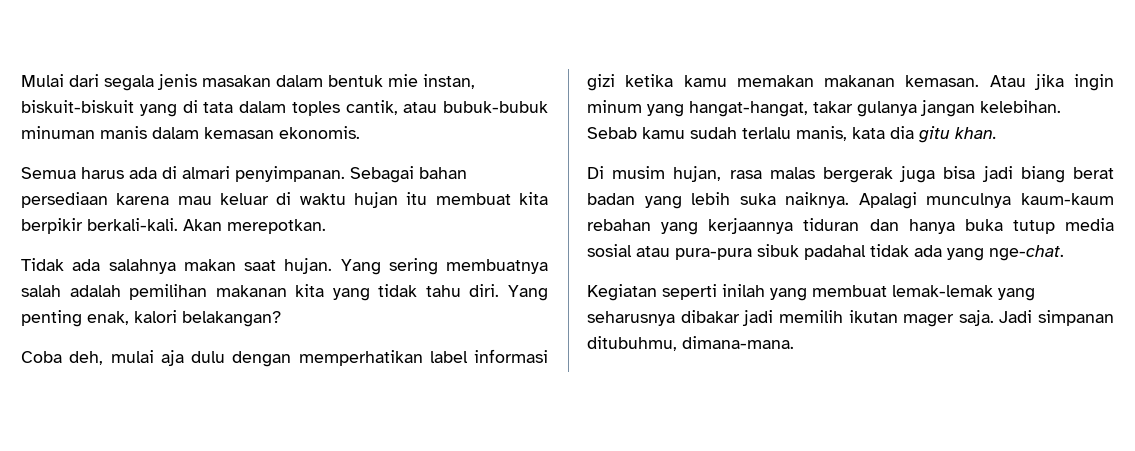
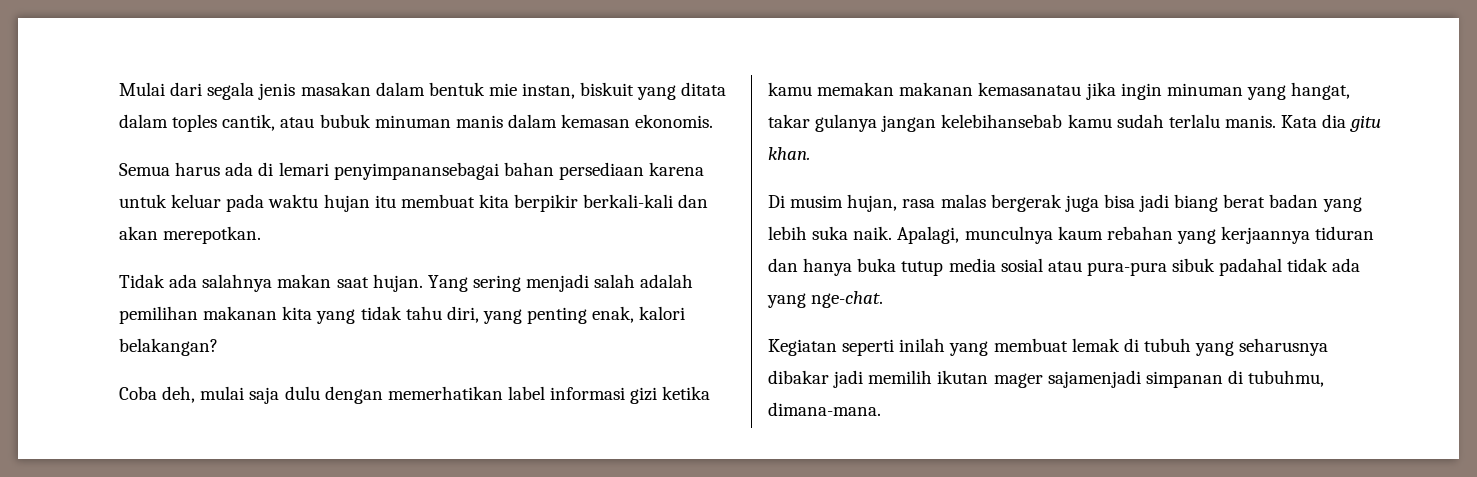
- Mulai dari segala jenis masakan dalam bentuk mie instan, biskuit-biskuit yang di tata dalam toples cantik, atau bubuk-bubuk minuman manis dalam kemasan ekonomis.
+ Mulai dari segala jenis masakan dalam bentuk mie instan, biskuit yang ditata dalam toples cantik, atau bubuk minuman manis dalam kemasan ekonomis.
- Semua harus ada di almari penyimpanan. Sebagai bahan persediaan karena mau keluar di waktu hujan itu membuat kita berpikir berkali-kali. Akan merepotkan.
+ Semua harus ada di lemari penyimpanansebagai bahan persediaan karena untuk keluar pada waktu hujan itu membuat kita berpikir berkali-kali dan akan merepotkan.
- Yang sering membuatnya salah adalah pemilihan makanan kita yang tidak tahu diri. Yang penting enak, kalori belakangan?
+ Yang sering menjadi salah adalah pemilihan makanan kita yang tidak tahu diri, yang penting enak, kalori belakangan?
- Coba deh, mulai aja dulu dengan memperhatikan label informasi gizi ketika kamu memakan makanan kemasan. Atau jika ingin minum yang hangat-hangat, takar gulanya jangan kelebihan. Sebab kamu sudah terlalu manis, kata dia gitu khan.
+ Coba deh, mulai saja dulu dengan memerhatikan label informasi gizi ketika kamu memakan makanan kemasanatau jika ingin minuman yang hangat, takar gulanya jangan kelebihansebab kamu sudah terlalu manis. Kata dia gitu khan.
- Di musim hujan, rasa malas bergerak juga bisa jadi biang berat badan yang lebih suka naiknya. Apalagi munculnya kaum-kaum rebahan yang kerjaannya tiduran dan hanya buka tutup media sosial atau pura-pura sibuk padahal tidak ada yang nge-chat.
+ Di musim hujan, rasa malas bergerak juga bisa jadi biang berat badan yang lebih suka naik. Apalagi, munculnya kaum rebahan yang kerjaannya tiduran dan hanya buka tutup media sosial atau pura-pura sibuk padahal tidak ada yang nge-chat.
- Kegiatan seperti inilah yang membuat lemak-lemak yang seharusnya dibakar jadi memilih ikutan mager saja. Jadi simpanan ditubuhmu, dimana-mana.
+ Kegiatan seperti inilah yang membuat lemak di tubuh yang seharusnya dibakar jadi memilih ikutan mager sajamenjadi simpanan di tubuhmu, dimana-mana.

